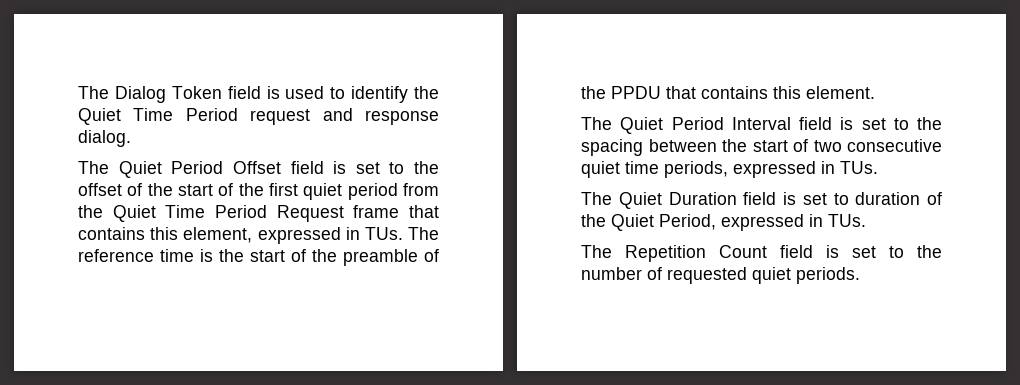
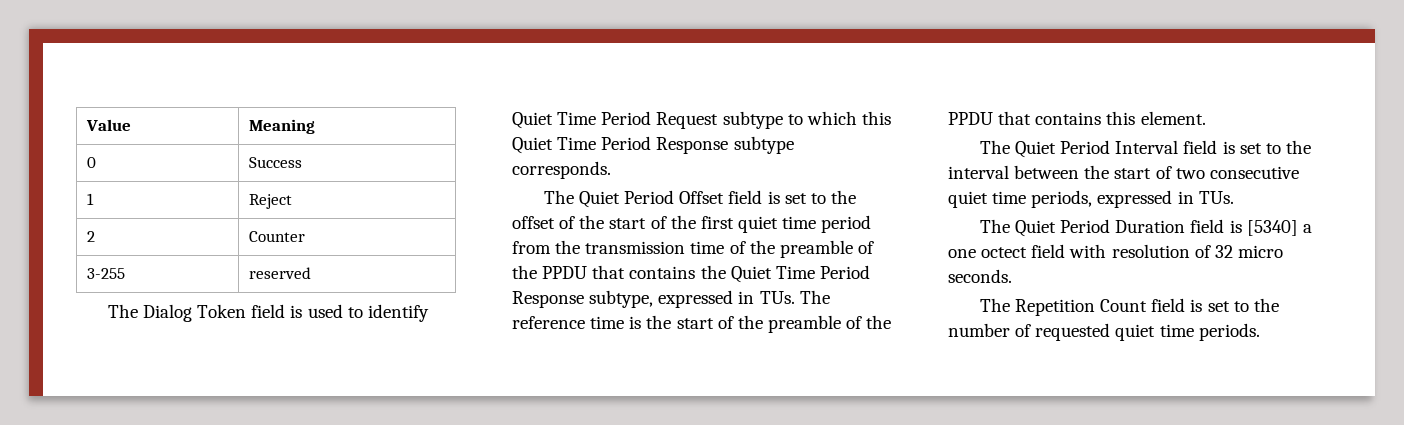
+ Value | Meaning
+ 0 | Success
+ 1 | Reject
+ 2 | Counter
+ 3-255 | reserved
- The Dialog Token field is used to identify the Quiet Time Period request and response dialog.
+ The Dialog Token field is used to identify Quiet Time Period Request subtype to which this Quiet Time Period Response subtype corresponds.
- The Quiet Period Offset field is set to the offset of the start of the first quiet period from the Quiet Time Period Request frame that contains this element, expressed in TUs. The reference time is the start of the preamble of the PPDU that contains this element.
+ The Quiet Period Offset field is set to the offset of the start of the first quiet time period from the transmission time of the preamble of the PPDU that contains the Quiet Time Period Response subtype, expressed in TUs. The reference time is the start of the preamble of the PPDU that contains this element.
- The Quiet Period Interval field is set to the spacing between the start of two consecutive quiet time periods, expressed in TUs.
+ The Quiet Period Interval field is set to the interval between the start of two consecutive quiet time periods, expressed in TUs.
- The Quiet Duration field is set to duration of the Quiet Period, expressed in TUs.
+ The Quiet Period Duration field is [5340] a one octect field with resolution of 32 micro seconds.
- The Repetition Count field is set to the number of requested quiet periods.
+ The Repetition Count field is set to the number of requested quiet time periods.

